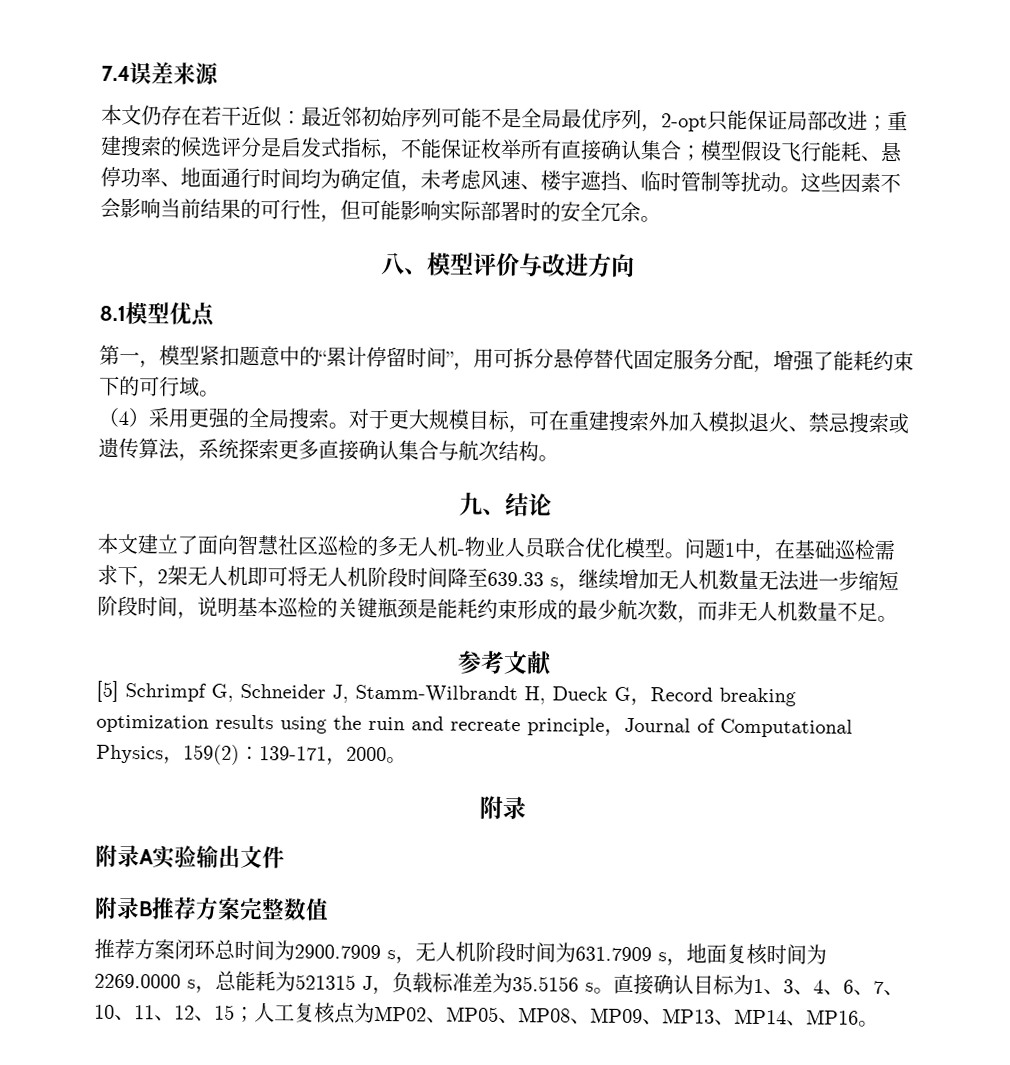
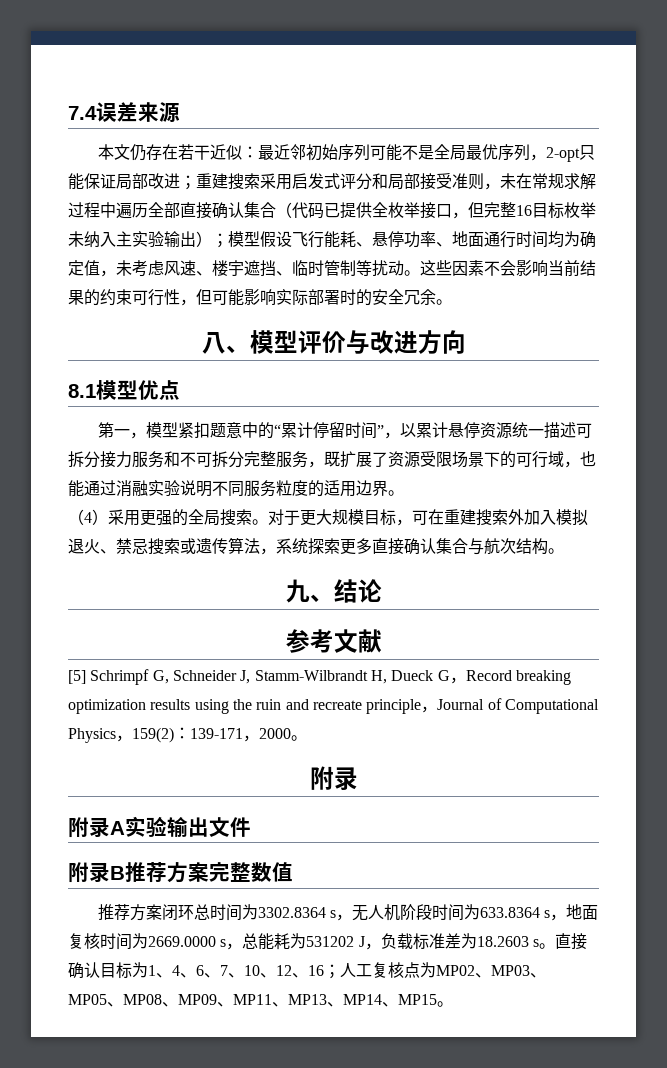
- 本文仍存在若干近似：最近邻初始序列可能不是全局最优序列，2-opt只能保证局部改进；重建搜索的候选评分是启发式指标，不能保证枚举所有直接确认集合；模型假设飞行能耗、悬停功率、地面通行时间均为确定值，未考虑风速、楼宇遮挡、临时管制等扰动。
+ 本文仍存在若干近似：最近邻初始序列可能不是全局最优序列，2-opt只能保证局部改进；重建搜索采用启发式评分和局部接受准则，未在常规求解过程中遍历全部直接确认集合（代码已提供全枚举接口，但完整16目标枚举未纳入主实验输出）；模型假设飞行能耗、悬停功率、地面通行时间均为确定值，未考虑风速、楼宇遮挡、临时管制等扰动。
- 这些因素不会影响当前结果的可行性，但可能影响实际部署时的安全冗余。
+ 这些因素不会影响当前结果的约束可行性，但可能影响实际部署时的安全冗余。
- 第一，模型紧扣题意中的“累计停留时间”，用可拆分悬停替代固定服务分配，增强了能耗约束下的可行域。
+ 第一，模型紧扣题意中的“累计停留时间”，以累计悬停资源统一描述可拆分接力服务和不可拆分完整服务，既扩展了资源受限场景下的可行域，也能通过消融实验说明不同服务粒度的适用边界。
- 本文建立了面向智慧社区巡检的多无人机-物业人员联合优化模型。问题1中，在基础巡检需求下，2架无人机即可将无人机阶段时间降至639.33 s，继续增加无人机数量无法进一步缩短阶段时间，说明基本巡检的关键瓶颈是能耗约束形成的最少航次数，而非无人机数量不足。
- 推荐方案闭环总时间为2900.7909 s，无人机阶段时间为631.7909 s，地面复核时间为2269.0000 s，总能耗为521315 J，负载标准差为35.5156 s。
+ 推荐方案闭环总时间为3302.8364 s，无人机阶段时间为633.8364 s，地面复核时间为2669.0000 s，总能耗为531202 J，负载标准差为18.2603 s。
- 直接确认目标为1、3、4、6、7、10、11、12、15；人工复核点为MP02、MP05、MP08、MP09、MP13、MP14、MP16。
+ 直接确认目标为1、4、6、7、10、12、16；人工复核点为MP02、MP03、MP05、MP08、MP09、MP11、MP13、MP14、MP15。

